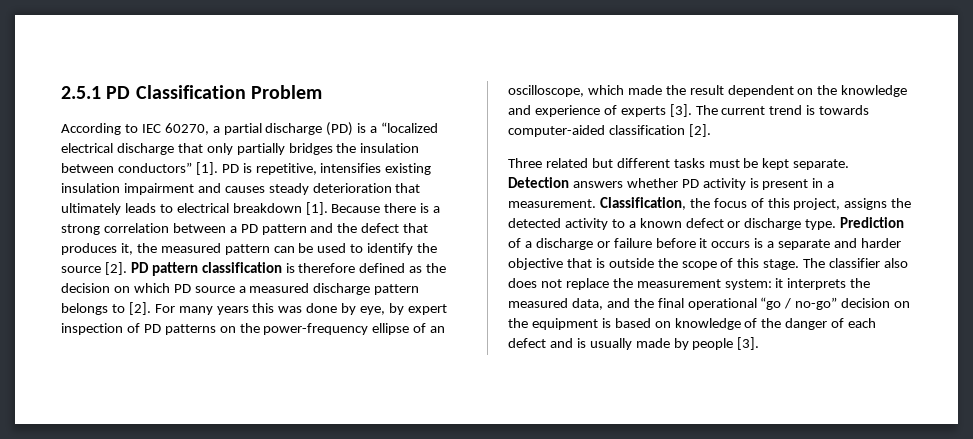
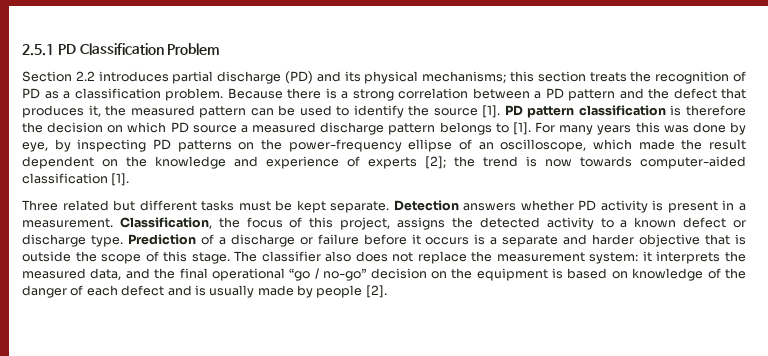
- According to IEC 60270, a partial discharge (PD) is a “localized electrical discharge that only partially bridges the insulation between conductors” [1]. PD is repetitive, intensifies existing insulation impairment and causes steady deterioration that ultimately leads to electrical breakdown [1].
+ Section 2.2 introduces partial discharge (PD) and its physical mechanisms; this section treats the recognition of PD as a classification problem.
- Because there is a strong correlation between a PD pattern and the defect that produces it, the measured pattern can be used to identify the source [2].
+ Because there is a strong correlation between a PD pattern and the defect that produces it, the measured pattern can be used to identify the source [1].
- PD pattern classification is therefore defined as the decision on which PD source a measured discharge pattern belongs to [2].
+ PD pattern classification is therefore the decision on which PD source a measured discharge pattern belongs to [1].
- For many years this was done by eye, by expert inspection of PD patterns on the power-frequency ellipse of an oscilloscope, which made the result dependent on the knowledge and experience of experts [3]. The current trend is towards computer-aided classification [2].
+ For many years this was done by eye, by inspecting PD patterns on the power-frequency ellipse of an oscilloscope, which made the result dependent on the knowledge and experience of experts [2]; the trend is now towards computer-aided classification [1].
- The classifier also does not replace the measurement system: it interprets the measured data, and the final operational “go / no-go” decision on the equipment is based on knowledge of the danger of each defect and is usually made by people [3].
+ The classifier also does not replace the measurement system: it interprets the measured data, and the final operational “go / no-go” decision on the equipment is based on knowledge of the danger of each defect and is usually made by people [2].

